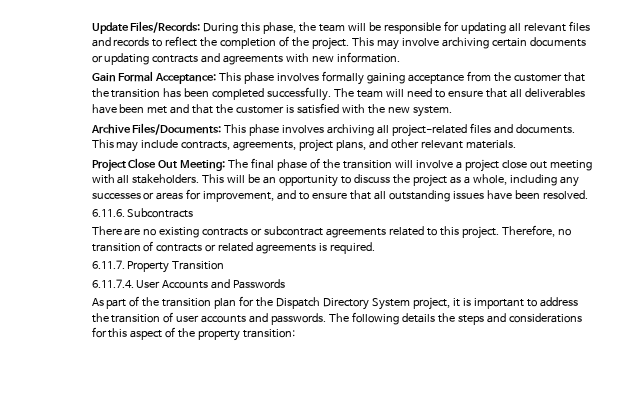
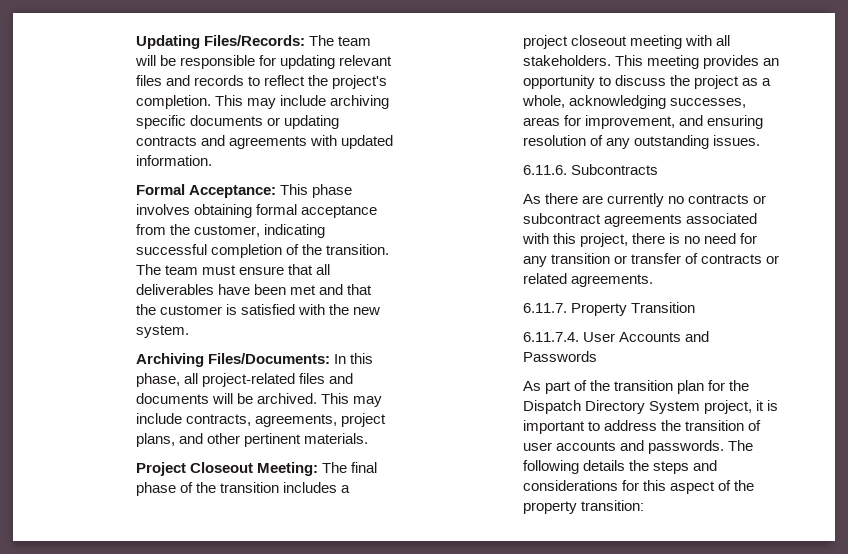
- Update Files/Records: During this phase, the team will be responsible for updating all relevant files and records to reflect the completion of the project. This may involve archiving certain documents or updating contracts and agreements with new information.
+ Updating Files/Records: The team will be responsible for updating relevant files and records to reflect the project's completion. This may include archiving specific documents or updating contracts and agreements with updated information.
- Gain Formal Acceptance: This phase involves formally gaining acceptance from the customer that the transition has been completed successfully. The team will need to ensure that all deliverables have been met and that the customer is satisfied with the new system.
+ Formal Acceptance: This phase involves obtaining formal acceptance from the customer, indicating successful completion of the transition. The team must ensure that all deliverables have been met and that the customer is satisfied with the new system.
- Archive Files/Documents: This phase involves archiving all project-related files and documents.
+ Archiving Files/Documents: In this phase, all project-related files and documents will be archived.
- This may include contracts, agreements, project plans, and other relevant materials.
+ This may include contracts, agreements, project plans, and other pertinent materials.
- Project Close Out Meeting: The final phase of the transition will involve a project close out meeting with all stakeholders.
+ Project Closeout Meeting: The final phase of the transition includes a project closeout meeting with all stakeholders.
- This will be an opportunity to discuss the project as a whole, including any successes or areas for improvement, and to ensure that all outstanding issues have been resolved.
+ This meeting provides an opportunity to discuss the project as a whole, acknowledging successes, areas for improvement, and ensuring resolution of any outstanding issues.
  6.11.6. Subcontracts
- There are no existing contracts or subcontract agreements related to this project. Therefore, no transition of contracts or related agreements is required.
+ As there are currently no contracts or subcontract agreements associated with this project, there is no need for any transition or transfer of contracts or related agreements.

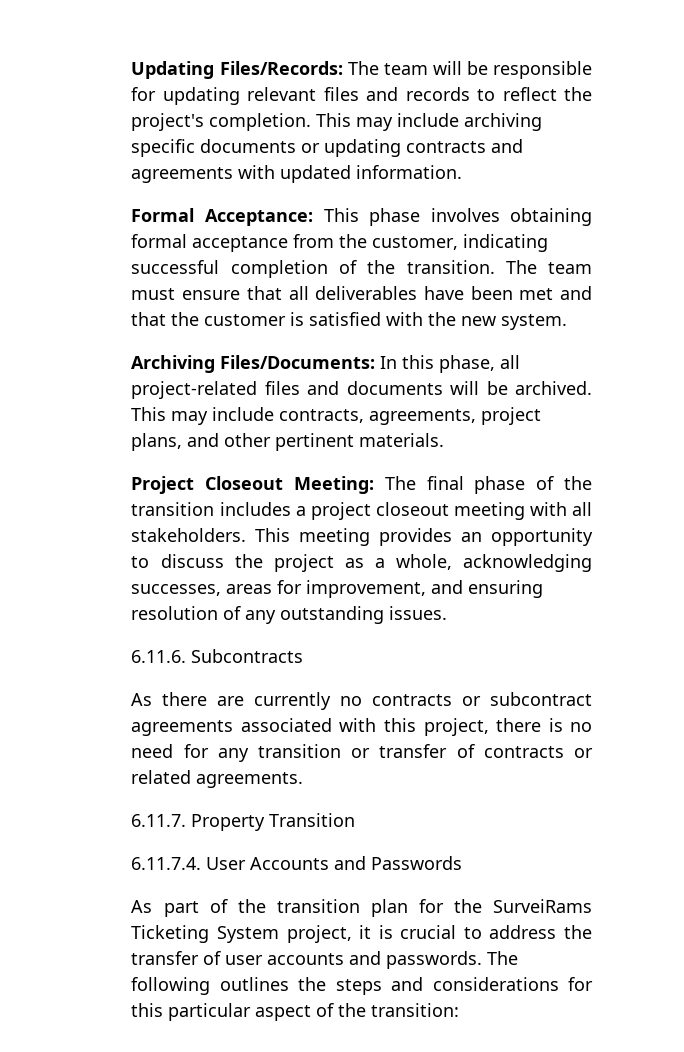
- As part of the transition plan for the Dispatch Directory System project, it is important to address the transition of user accounts and passwords.
+ As part of the transition plan for the SurveiRams Ticketing System project, it is crucial to address the transfer of user accounts and passwords.
- The following details the steps and considerations for this aspect of the property transition:
+ The following outlines the steps and considerations for this particular aspect of the transition:

